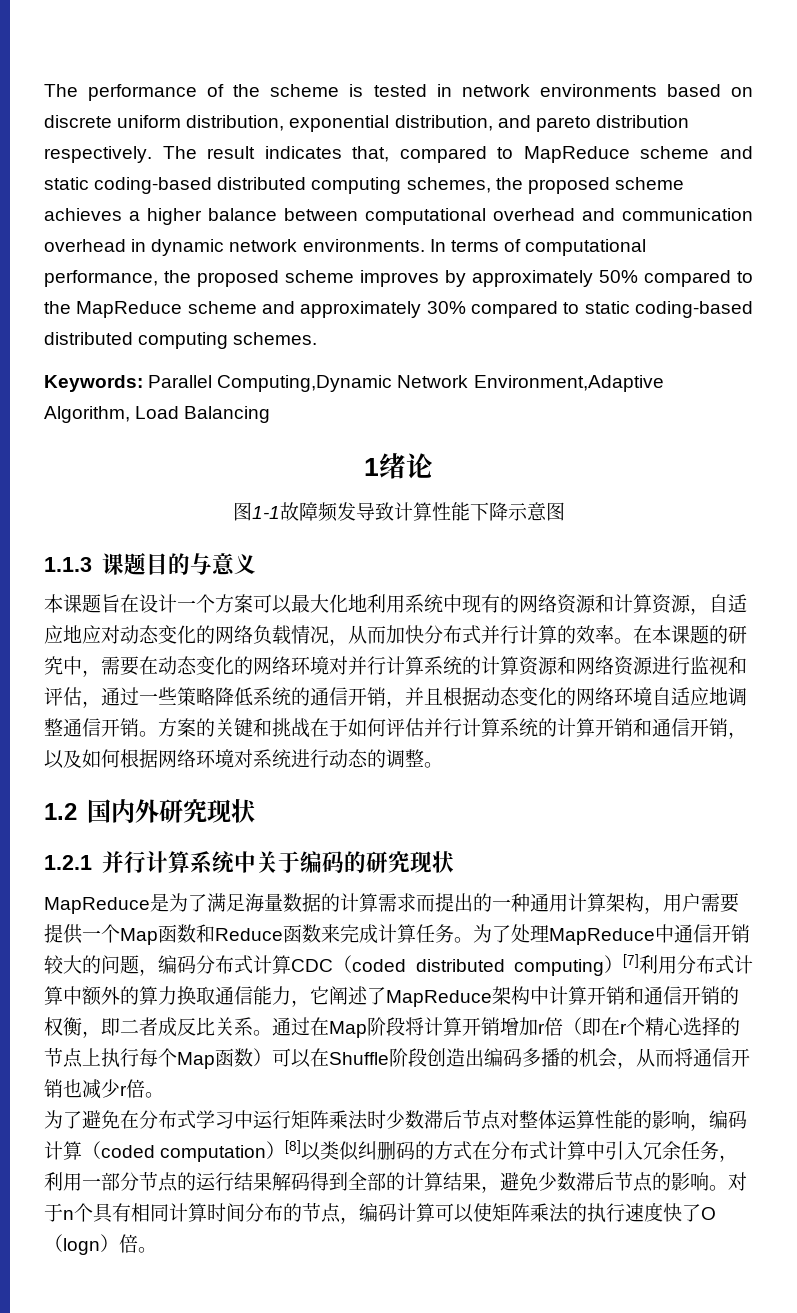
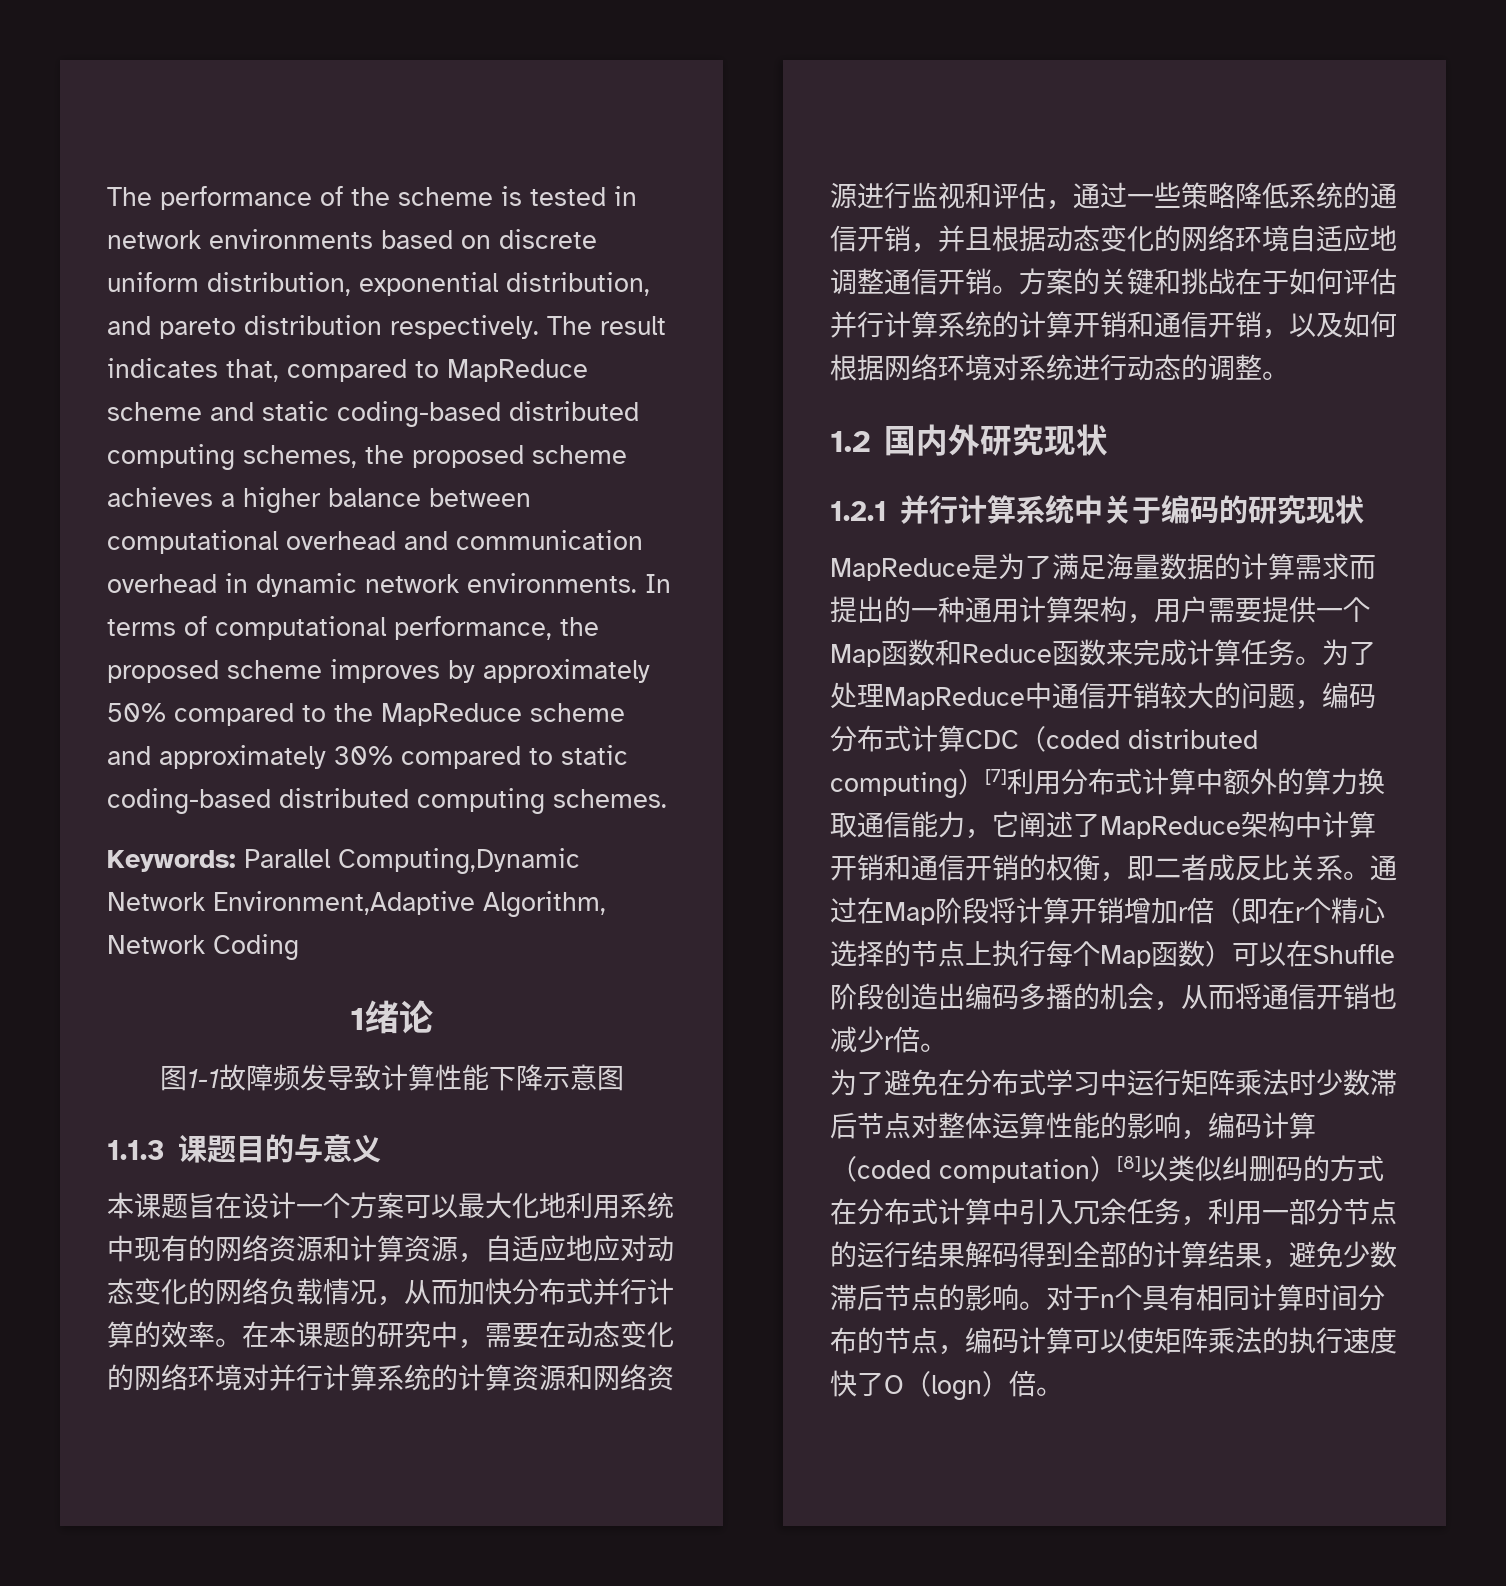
- Keywords: Parallel Computing,Dynamic Network Environment,Adaptive Algorithm, Load Balancing
+ Keywords: Parallel Computing,Dynamic Network Environment,Adaptive Algorithm, Network Coding

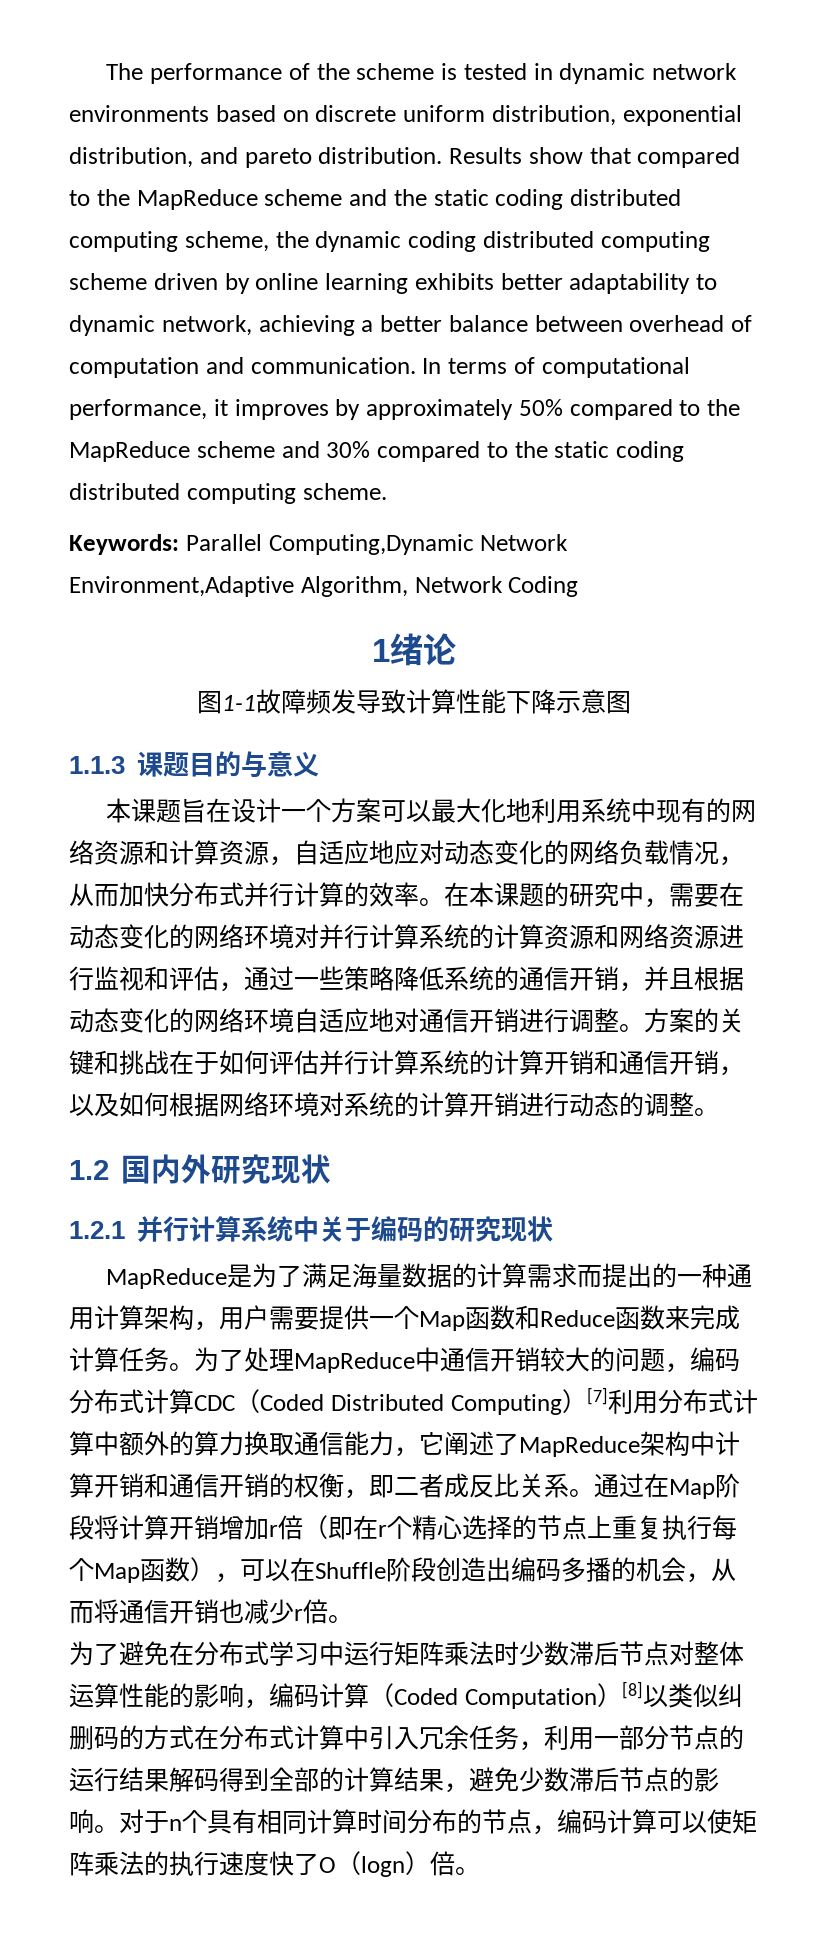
- The performance of the scheme is tested in network environments based on discrete uniform distribution, exponential distribution, and pareto distribution respectively. The result indicates that, compared to MapReduce scheme and static coding-based distributed computing schemes, the proposed scheme achieves a higher balance between computational overhead and communication overhead in dynamic network environments.
+ The performance of the scheme is tested in dynamic network environments based on discrete uniform distribution, exponential distribution, and pareto distribution. Results show that compared to the MapReduce scheme and the static coding distributed computing scheme, the dynamic coding distributed computing scheme driven by online learning exhibits better adaptability to dynamic network, achieving a better balance between overhead of computation and communication.
- In terms of computational performance, the proposed scheme improves by approximately 50% compared to the MapReduce scheme and approximately 30% compared to static coding-based distributed computing schemes.
+ In terms of computational performance, it improves by approximately 50% compared to the MapReduce scheme and 30% compared to the static coding distributed computing scheme.
- 在本课题的研究中，需要在动态变化的网络环境对并行计算系统的计算资源和网络资源进行监视和评估，通过一些策略降低系统的通信开销，并且根据动态变化的网络环境自适应地调整通信开销。
+ 在本课题的研究中，需要在动态变化的网络环境对并行计算系统的计算资源和网络资源进行监视和评估，通过一些策略降低系统的通信开销，并且根据动态变化的网络环境自适应地对通信开销进行调整。
- 方案的关键和挑战在于如何评估并行计算系统的计算开销和通信开销，以及如何根据网络环境对系统进行动态的调整。
+ 方案的关键和挑战在于如何评估并行计算系统的计算开销和通信开销，以及如何根据网络环境对系统的计算开销进行动态的调整。
- 为了处理MapReduce中通信开销较大的问题，编码分布式计算CDC（coded distributed computing）[7]利用分布式计算中额外的算力换取通信能力，它阐述了MapReduce架构中计算开销和通信开销的权衡，即二者成反比关系。
+ 为了处理MapReduce中通信开销较大的问题，编码分布式计算CDC（Coded Distributed Computing）[7]利用分布式计算中额外的算力换取通信能力，它阐述了MapReduce架构中计算开销和通信开销的权衡，即二者成反比关系。
- 通过在Map阶段将计算开销增加r倍（即在r个精心选择的节点上执行每个Map函数）可以在Shuffle阶段创造出编码多播的机会，从而将通信开销也减少r倍。
+ 通过在Map阶段将计算开销增加r倍（即在r个精心选择的节点上重复执行每个Map函数），可以在Shuffle阶段创造出编码多播的机会，从而将通信开销也减少r倍。
- 为了避免在分布式学习中运行矩阵乘法时少数滞后节点对整体运算性能的影响，编码计算（coded computation）[8]以类似纠删码的方式在分布式计算中引入冗余任务，利用一部分节点的运行结果解码得到全部的计算结果，避免少数滞后节点的影响。
+ 为了避免在分布式学习中运行矩阵乘法时少数滞后节点对整体运算性能的影响，编码计算（Coded Computation）[8]以类似纠删码的方式在分布式计算中引入冗余任务，利用一部分节点的运行结果解码得到全部的计算结果，避免少数滞后节点的影响。

